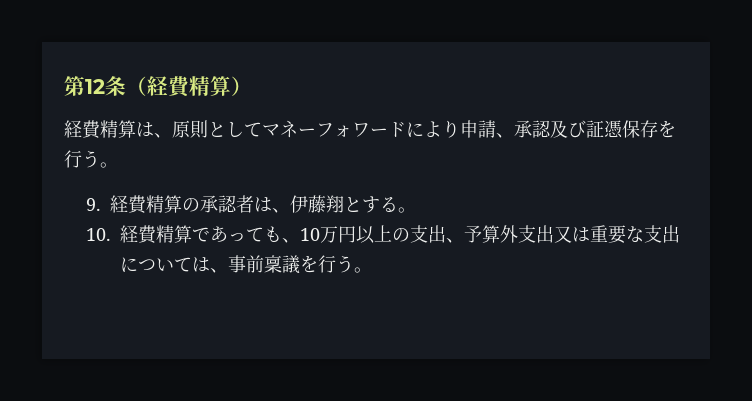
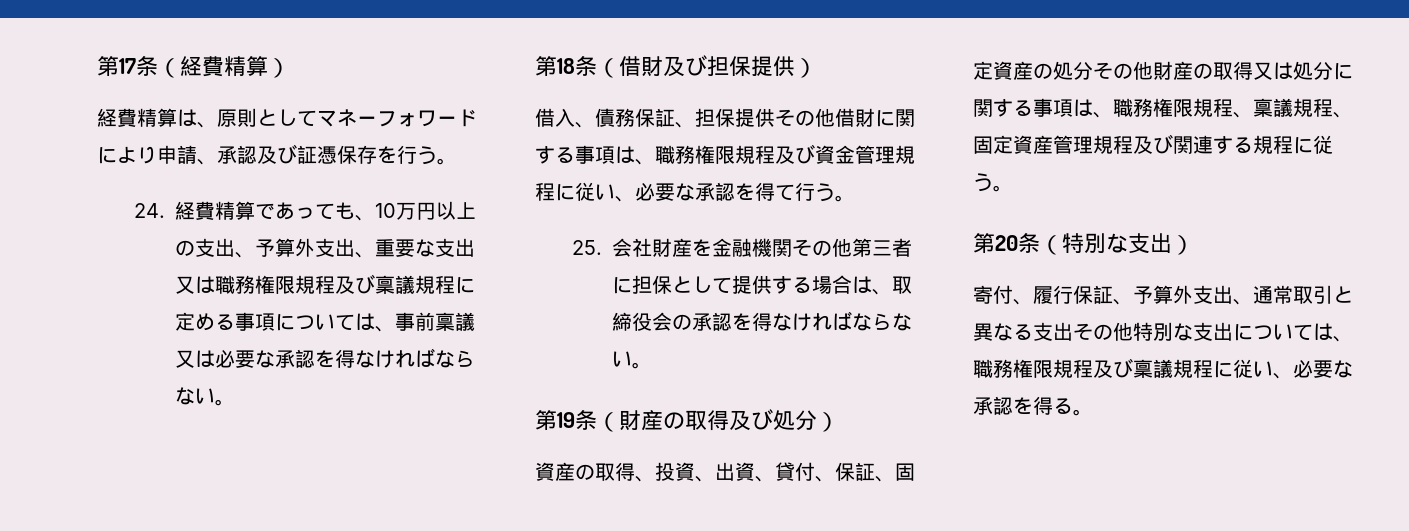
- 第12条（経費精算）
+ 第17条（経費精算）
- 9.経費精算の承認者は、伊藤翔とする。
- 10.経費精算であっても、10万円以上の支出、予算外支出又は重要な支出については、事前稟議を行う。
+ 24.経費精算であっても、10万円以上の支出、予算外支出、重要な支出又は職務権限規程及び稟議規程に定める事項については、事前稟議又は必要な承認を得なければならない。
+ 第18条（借財及び担保提供）
+ 借入、債務保証、担保提供その他借財に関する事項は、職務権限規程及び資金管理規程に従い、必要な承認を得て行う。
+ 25.会社財産を金融機関その他第三者に担保として提供する場合は、取締役会の承認を得なければならない。
+ 第19条（財産の取得及び処分）
+ 資産の取得、投資、出資、貸付、保証、固定資産の処分その他財産の取得又は処分に関する事項は、職務権限規程、稟議規程、固定資産管理規程及び関連する規程に従う。
+ 第20条（特別な支出）
+ 寄付、履行保証、予算外支出、通常取引と異なる支出その他特別な支出については、職務権限規程及び稟議規程に従い、必要な承認を得る。

